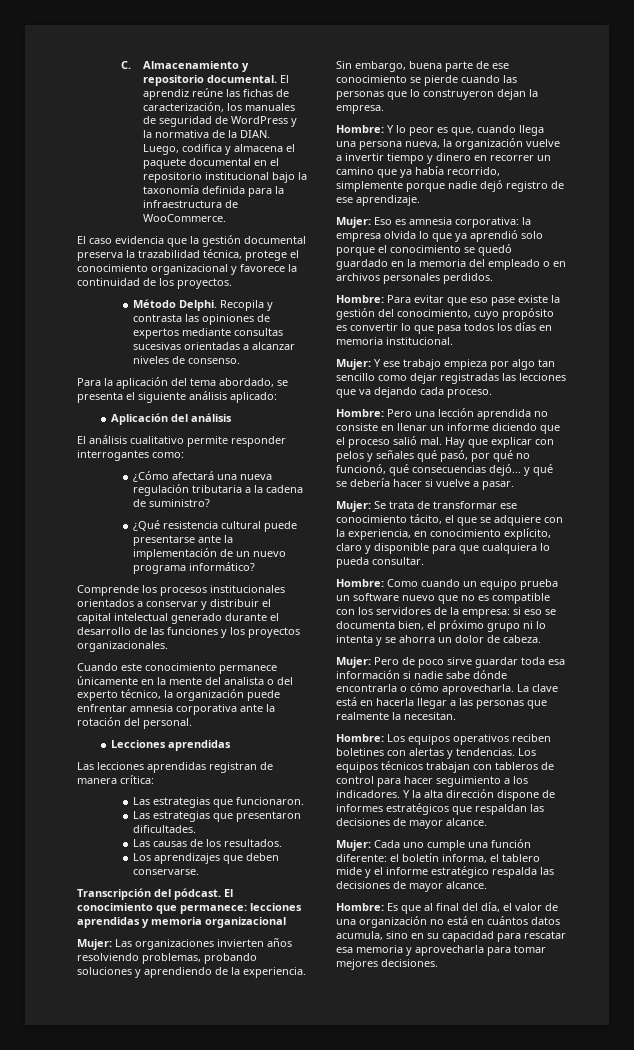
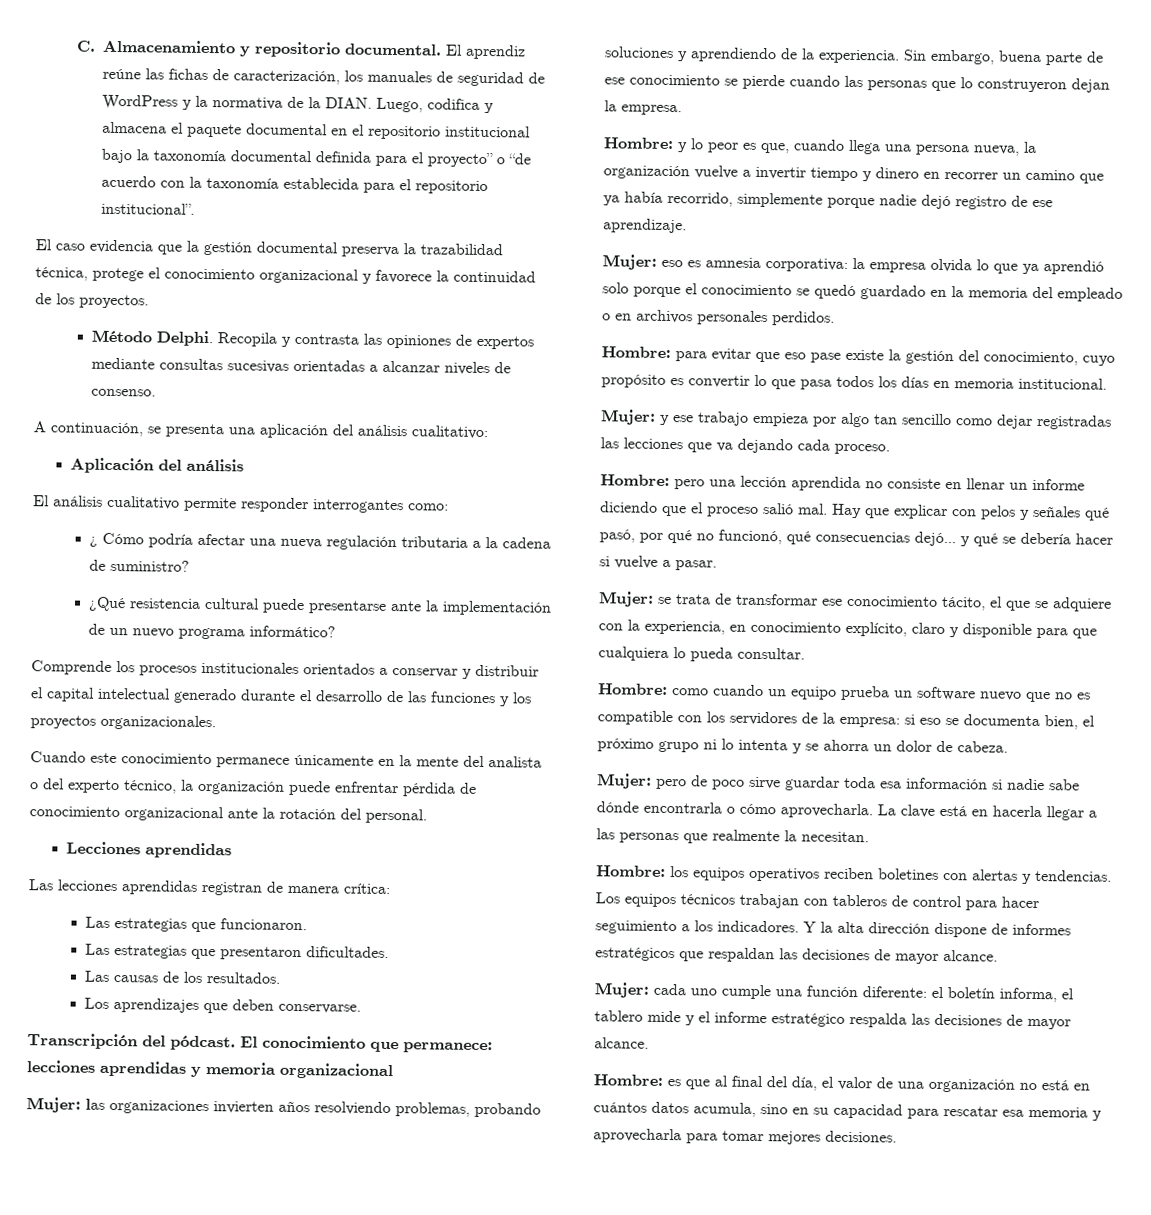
- Luego, codifica y almacena el paquete documental en el repositorio institucional bajo la taxonomía definida para la infraestructura de WooCommerce.
+ Luego, codifica y almacena el paquete documental en el repositorio institucional bajo la taxonomía documental definida para el proyecto” o “de acuerdo con la taxonomía establecida para el repositorio institucional”.
- Para la aplicación del tema abordado, se presenta el siguiente análisis aplicado:
+ A continuación, se presenta una aplicación del análisis cualitativo:
- ¿Cómo afectará una nueva regulación tributaria a la cadena de suministro?
+ ¿ Cómo podría afectar una nueva regulación tributaria a la cadena de suministro?
- Cuando este conocimiento permanece únicamente en la mente del analista o del experto técnico, la organización puede enfrentar amnesia corporativa ante la rotación del personal.
+ Cuando este conocimiento permanece únicamente en la mente del analista o del experto técnico, la organización puede enfrentar pérdida de conocimiento organizacional ante la rotación del personal.
- Mujer: Las organizaciones invierten años resolviendo problemas, probando soluciones y aprendiendo de la experiencia.
+ Mujer: las organizaciones invierten años resolviendo problemas, probando soluciones y aprendiendo de la experiencia.
- Hombre: Y lo peor es que, cuando llega una persona nueva, la organización vuelve a invertir tiempo y dinero en recorrer un camino que ya había recorrido, simplemente porque nadie dejó registro de ese aprendizaje.
+ Hombre: y lo peor es que, cuando llega una persona nueva, la organización vuelve a invertir tiempo y dinero en recorrer un camino que ya había recorrido, simplemente porque nadie dejó registro de ese aprendizaje.
- Mujer: Eso es amnesia corporativa: la empresa olvida lo que ya aprendió solo porque el conocimiento se quedó guardado en la memoria del empleado o en archivos personales perdidos.
+ Mujer: eso es amnesia corporativa: la empresa olvida lo que ya aprendió solo porque el conocimiento se quedó guardado en la memoria del empleado o en archivos personales perdidos.
- Hombre: Para evitar que eso pase existe la gestión del conocimiento, cuyo propósito es convertir lo que pasa todos los días en memoria institucional.
+ Hombre: para evitar que eso pase existe la gestión del conocimiento, cuyo propósito es convertir lo que pasa todos los días en memoria institucional.
- Mujer: Y ese trabajo empieza por algo tan sencillo como dejar registradas las lecciones que va dejando cada proceso.
+ Mujer: y ese trabajo empieza por algo tan sencillo como dejar registradas las lecciones que va dejando cada proceso.
- Hombre: Pero una lección aprendida no consiste en llenar un informe diciendo que el proceso salió mal.
+ Hombre: pero una lección aprendida no consiste en llenar un informe diciendo que el proceso salió mal.
- Mujer: Se trata de transformar ese conocimiento tácito, el que se adquiere con la experiencia, en conocimiento explícito, claro y disponible para que cualquiera lo pueda consultar.
+ Mujer: se trata de transformar ese conocimiento tácito, el que se adquiere con la experiencia, en conocimiento explícito, claro y disponible para que cualquiera lo pueda consultar.
- Hombre: Como cuando un equipo prueba un software nuevo que no es compatible con los servidores de la empresa: si eso se documenta bien, el próximo grupo ni lo intenta y se ahorra un dolor de cabeza.
+ Hombre: como cuando un equipo prueba un software nuevo que no es compatible con los servidores de la empresa: si eso se documenta bien, el próximo grupo ni lo intenta y se ahorra un dolor de cabeza.
- Mujer: Pero de poco sirve guardar toda esa información si nadie sabe dónde encontrarla o cómo aprovecharla.
+ Mujer: pero de poco sirve guardar toda esa información si nadie sabe dónde encontrarla o cómo aprovecharla.
- Hombre: Los equipos operativos reciben boletines con alertas y tendencias.
+ Hombre: los equipos operativos reciben boletines con alertas y tendencias.
- Mujer: Cada uno cumple una función diferente: el boletín informa, el tablero mide y el informe estratégico respalda las decisiones de mayor alcance.
+ Mujer: cada uno cumple una función diferente: el boletín informa, el tablero mide y el informe estratégico respalda las decisiones de mayor alcance.
- Hombre: Es que al final del día, el valor de una organización no está en cuántos datos acumula, sino en su capacidad para rescatar esa memoria y aprovecharla para tomar mejores decisiones.
+ Hombre: es que al final del día, el valor de una organización no está en cuántos datos acumula, sino en su capacidad para rescatar esa memoria y aprovecharla para tomar mejores decisiones.

